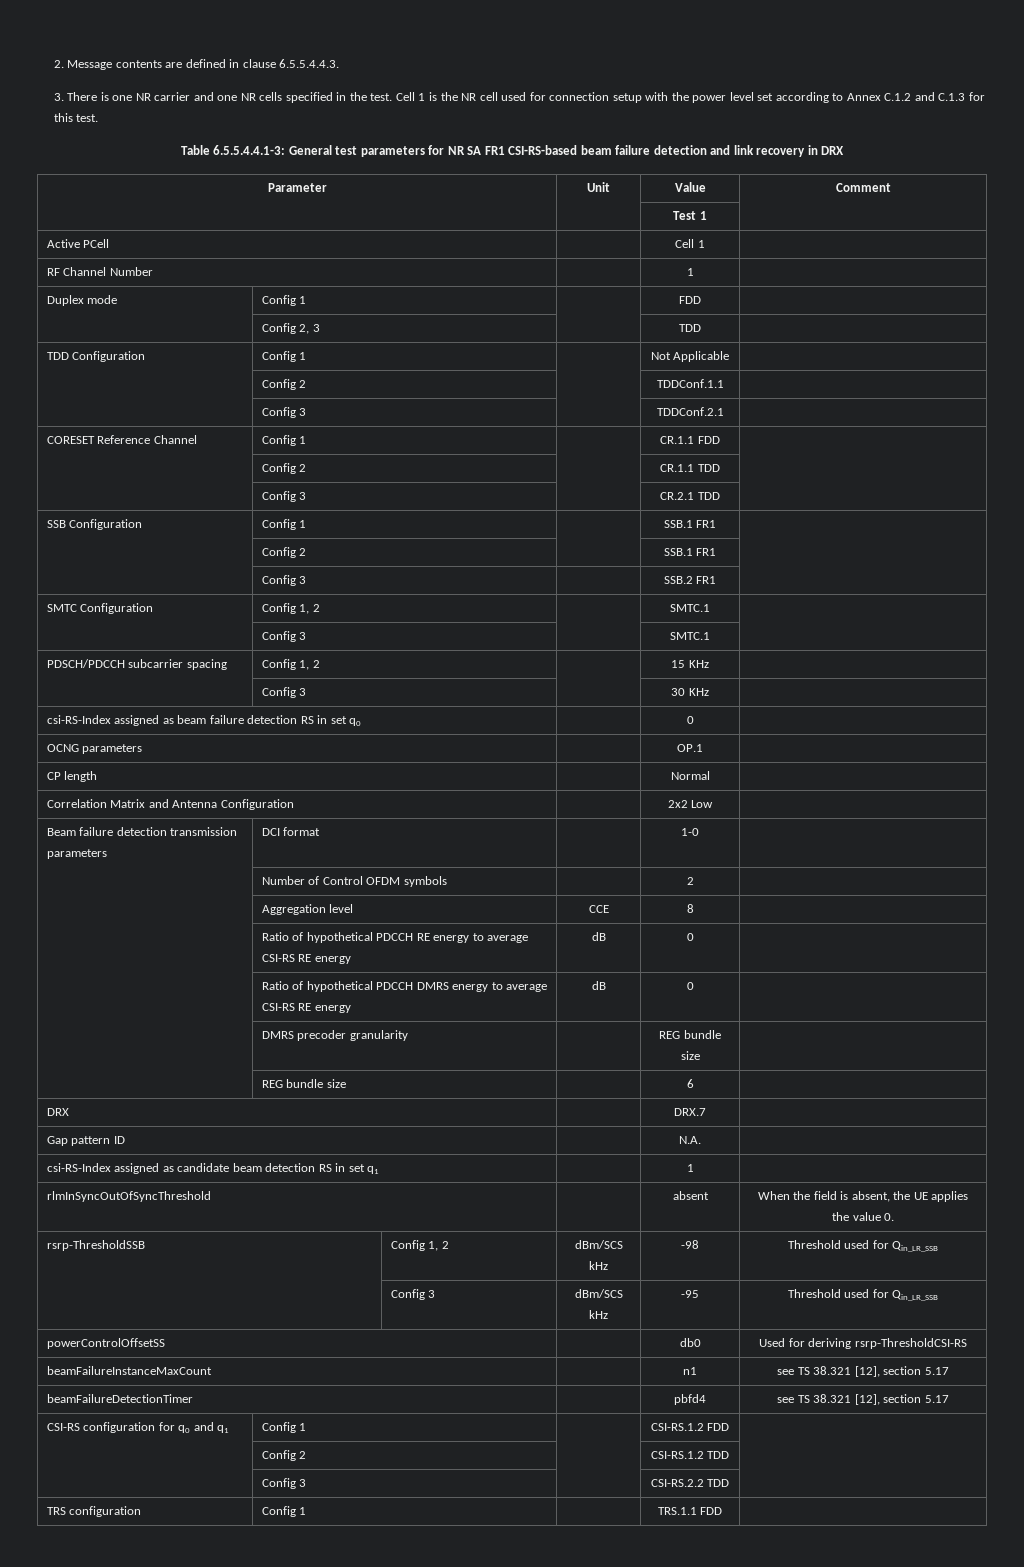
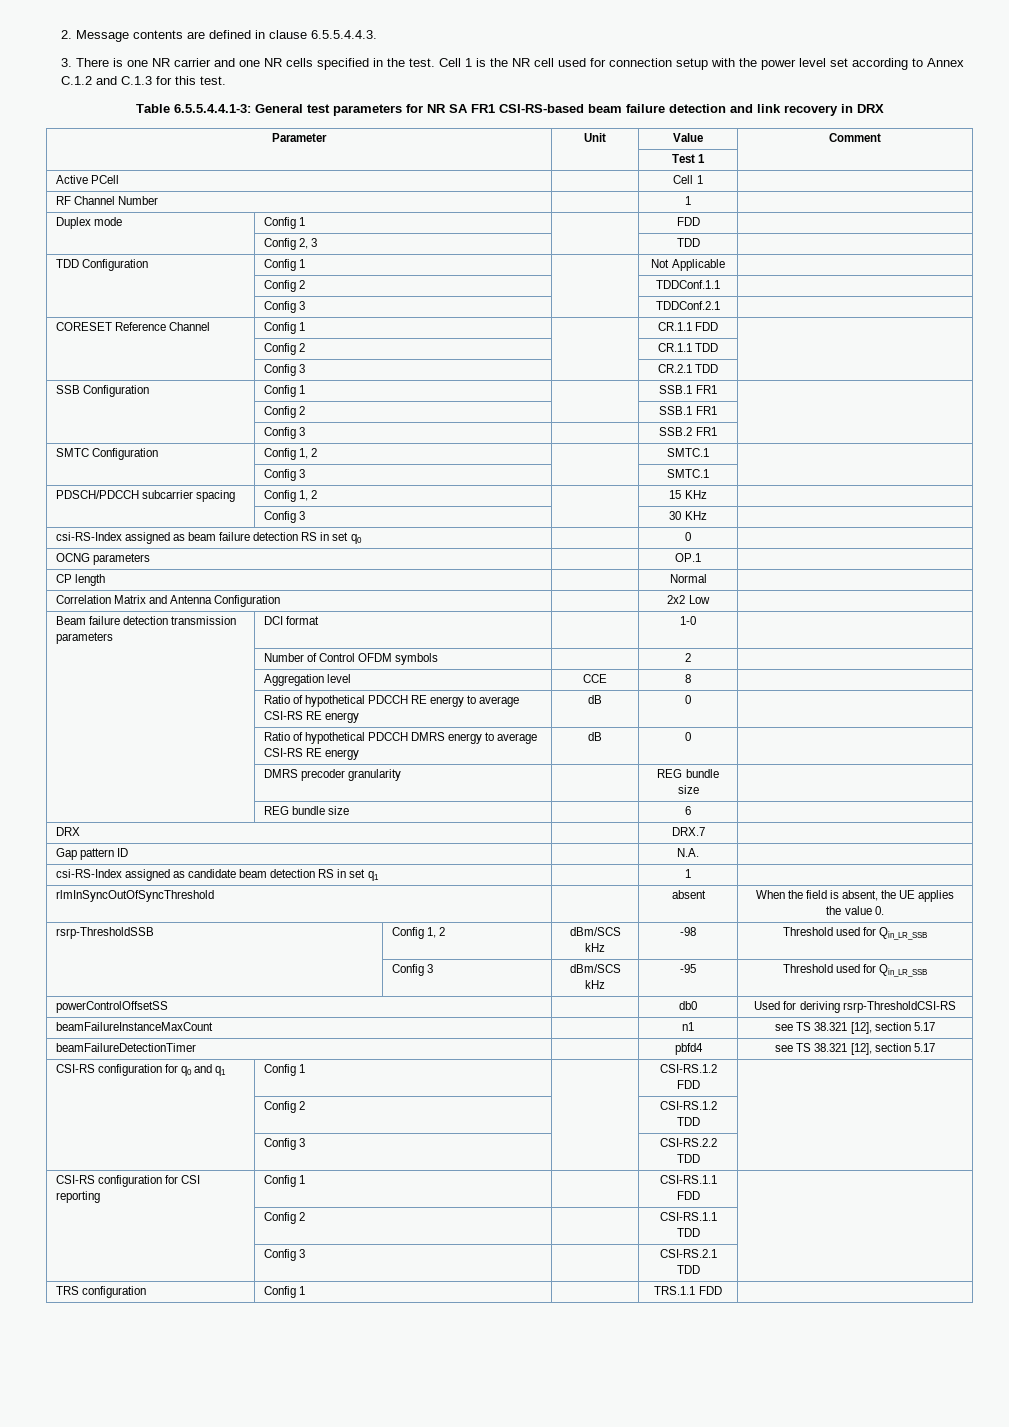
+ CSI-RS configuration for CSI reporting | Config 1 | | CSI-RS.1.1 FDD |
+ | Config 2 | | CSI-RS.1.1 TDD |
+ | Config 3 | | CSI-RS.2.1 TDD |

